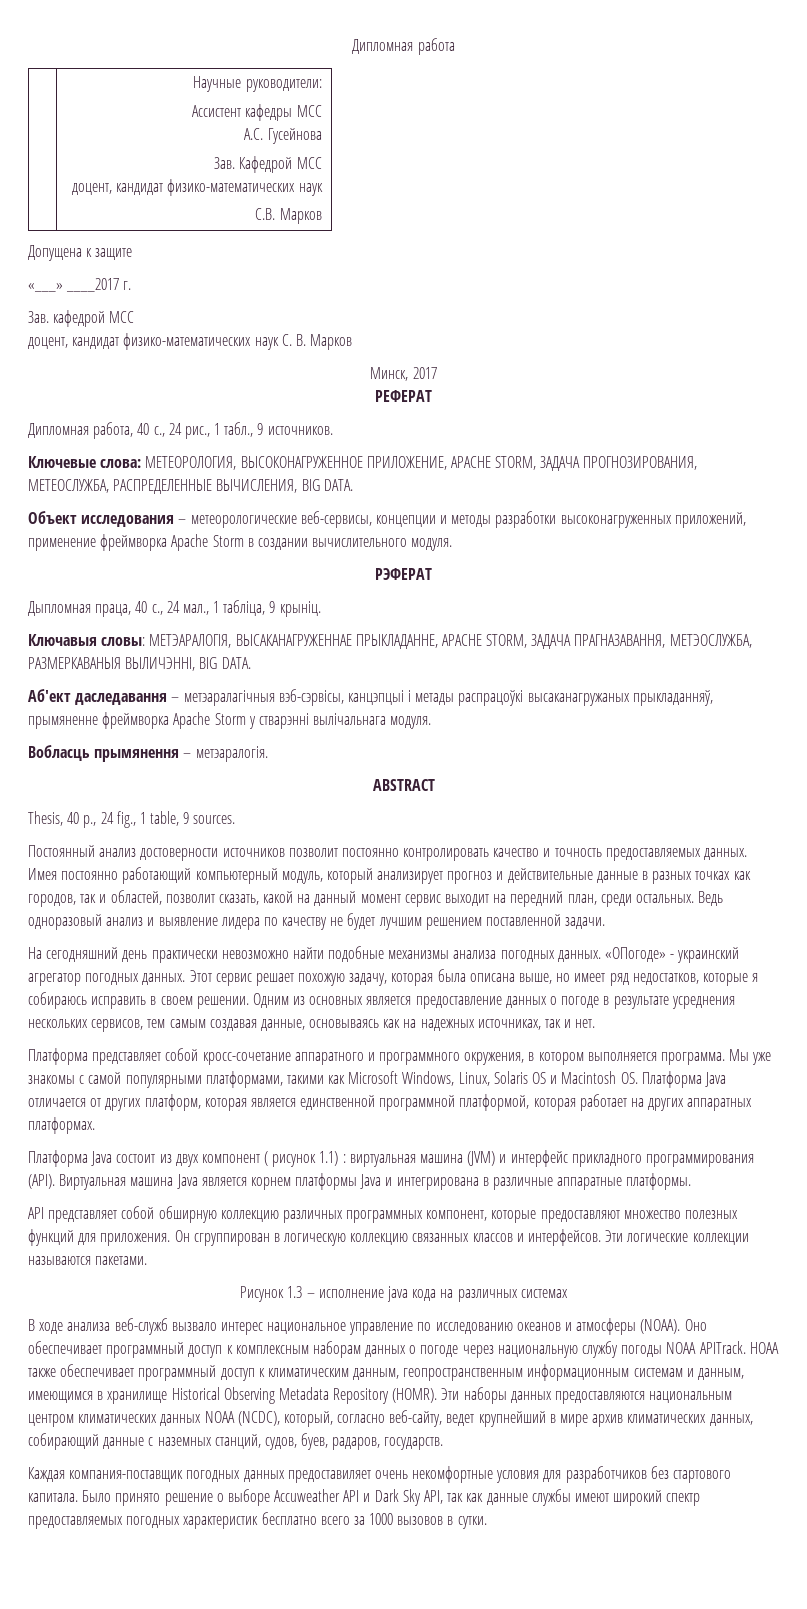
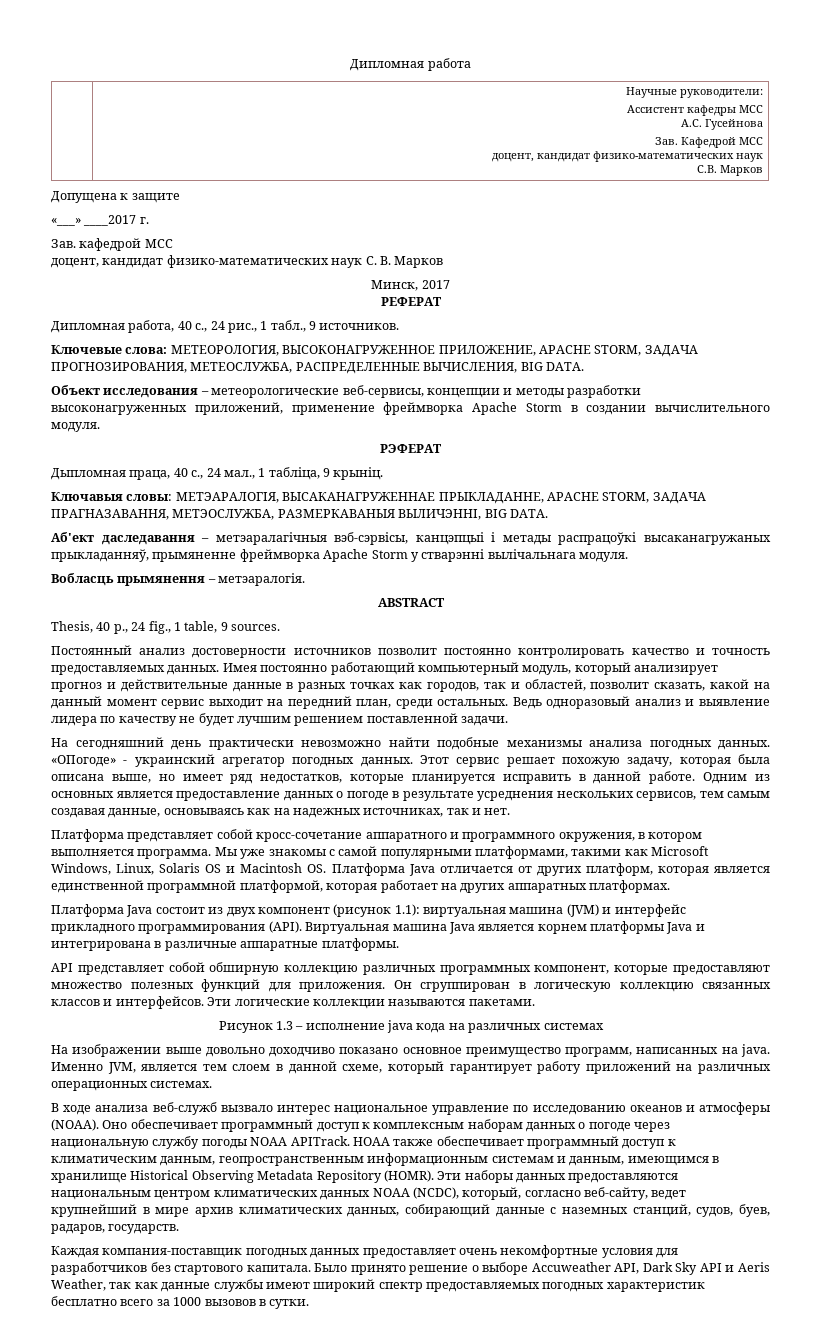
- Этот сервис решает похожую задачу, которая была описана выше, но имеет ряд недостатков, которые я собираюсь исправить в своем решении.
+ Этот сервис решает похожую задачу, которая была описана выше, но имеет ряд недостатков, которые планируется исправить в данной работе.
- Платформа Java состоит из двух компонент ( рисунок 1.1) : виртуальная машина (JVM) и интерфейс прикладного программирования (API).
+ Платформа Java состоит из двух компонент (рисунок 1.1): виртуальная машина (JVM) и интерфейс прикладного программирования (API).
+ На изображении выше довольно доходчиво показано основное преимущество программ, написанных на java. Именно JVM, является тем слоем в данной схеме, который гарантирует работу приложений на различных операционных системах.
- Каждая компания-поставщик погодных данных предоставиляет очень некомфортные условия для разработчиков без стартового капитала.
+ Каждая компания-поставщик погодных данных предоставляет очень некомфортные условия для разработчиков без стартового капитала.
- Было принято решение о выборе Accuweather API и Dark Sky API, так как данные службы имеют широкий спектр предоставляемых погодных характеристик бесплатно всего за 1000 вызовов в сутки.
+ Было принято решение о выборе Accuweather API, Dark Sky API и Aeris Weather, так как данные службы имеют широкий спектр предоставляемых погодных характеристик бесплатно всего за 1000 вызовов в сутки.

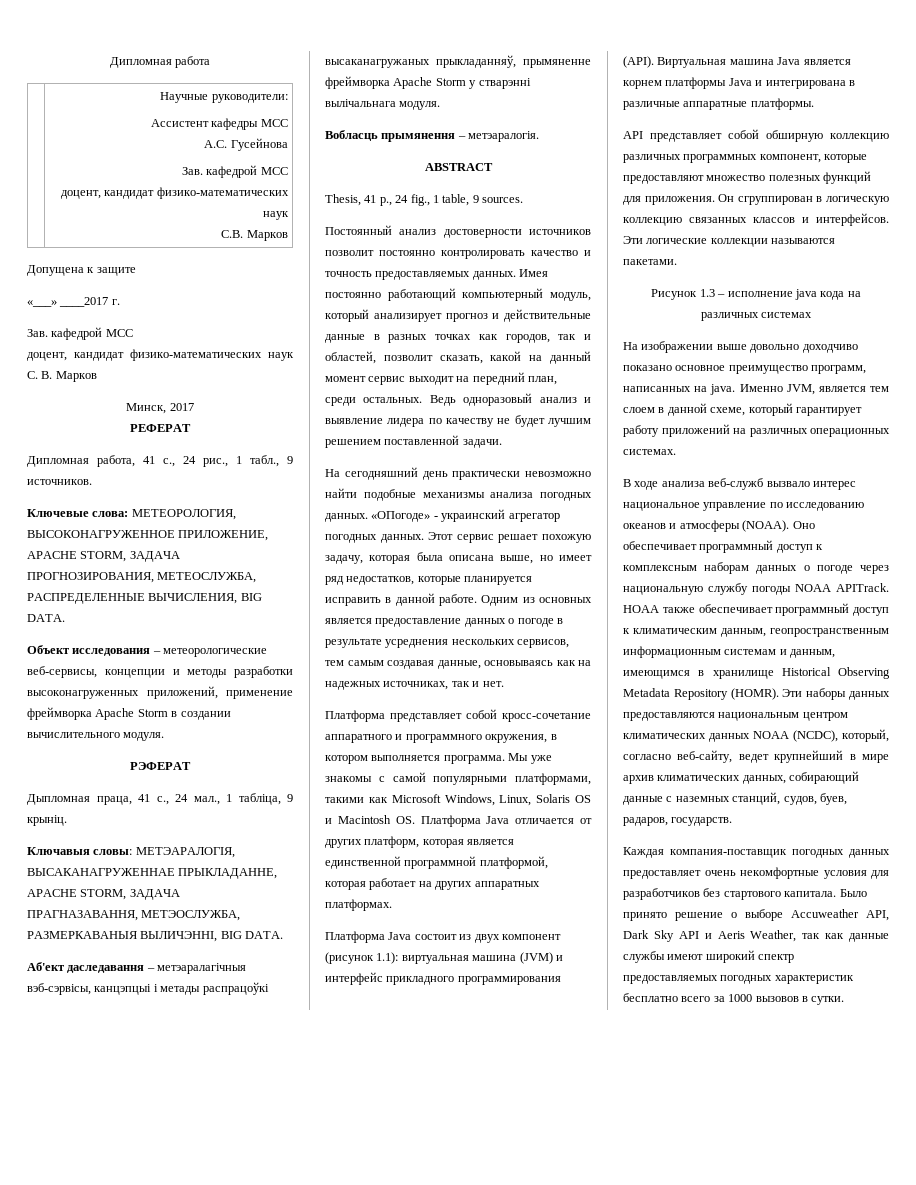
  | Научные руководители:
  Ассистент кафедры МСС
  А.С. Гусейнова
- Зав. Кафедрой МСС
+ Зав. кафедрой МСС
- Дипломная работа, 40 с., 24 рис., 1 табл., 9 источников.
+ Дипломная работа, 41 с., 24 рис., 1 табл., 9 источников.
- Дыпломная праца, 40 с., 24 мал., 1 табліца, 9 крыніц.
+ Дыпломная праца, 41 с., 24 мал., 1 табліца, 9 крыніц.
- Thesis, 40 p., 24 fig., 1 table, 9 sources.
+ Thesis, 41 p., 24 fig., 1 table, 9 sources.

